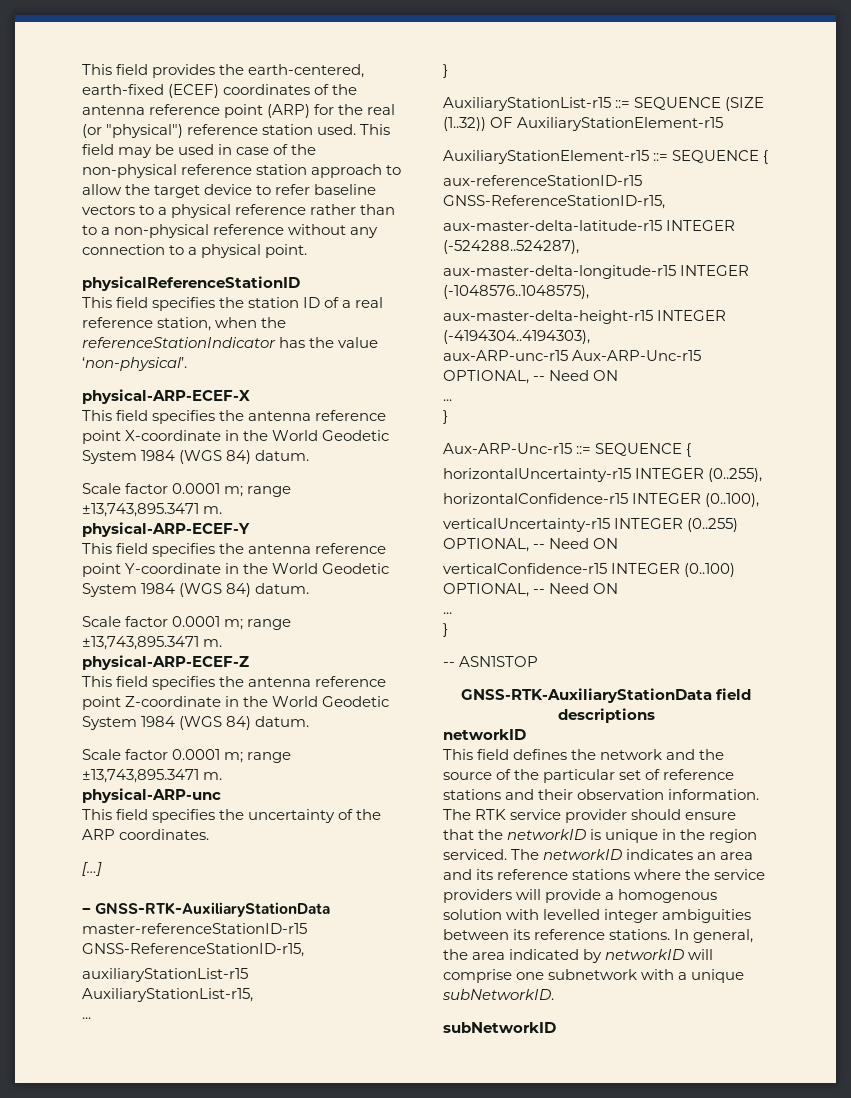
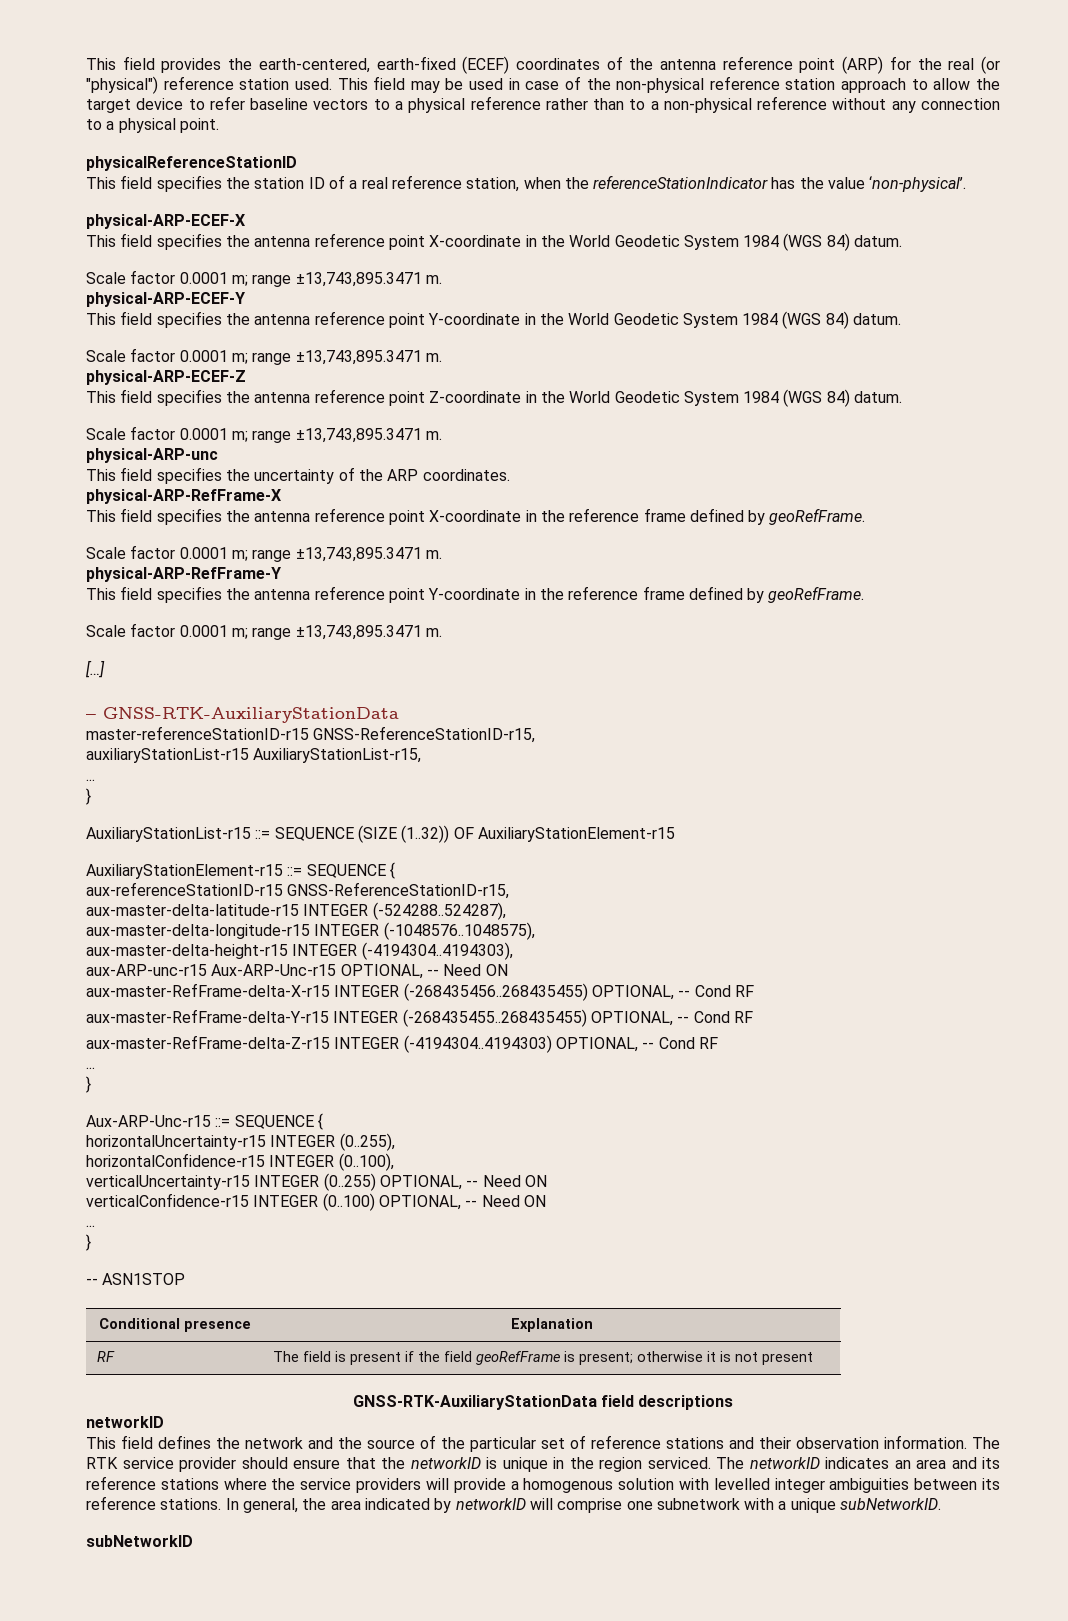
+ physical-ARP-RefFrame-X
+ This field specifies the antenna reference point X-coordinate in the reference frame defined by geoRefFrame.
+ Scale factor 0.0001 m; range ±13,743,895.3471 m.
+ physical-ARP-RefFrame-Y
+ This field specifies the antenna reference point Y-coordinate in the reference frame defined by geoRefFrame.
+ Scale factor 0.0001 m; range ±13,743,895.3471 m.
+ aux-master-RefFrame-delta-X-r15 INTEGER (-268435456..268435455) OPTIONAL, -- Cond RF
+ aux-master-RefFrame-delta-Y-r15 INTEGER (-268435455..268435455) OPTIONAL, -- Cond RF
+ aux-master-RefFrame-delta-Z-r15 INTEGER (-4194304..4194303) OPTIONAL, -- Cond RF
+ Conditional presence | Explanation
+ RF | The field is present if the field geoRefFrame is present; otherwise it is not present

